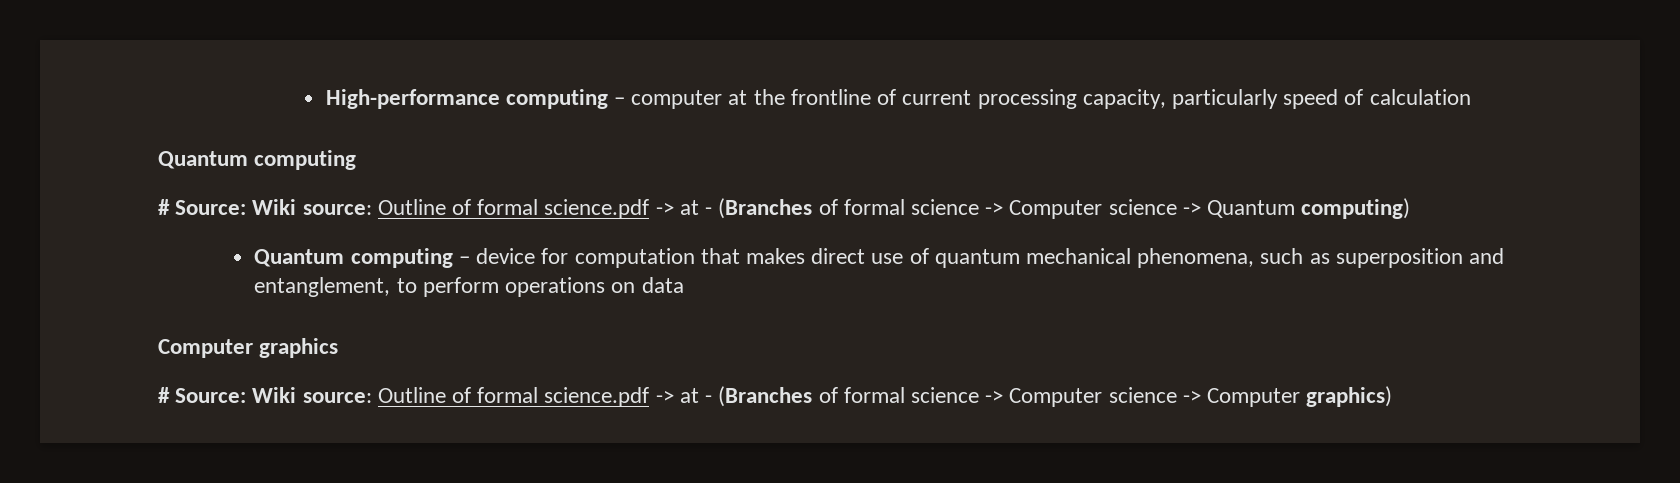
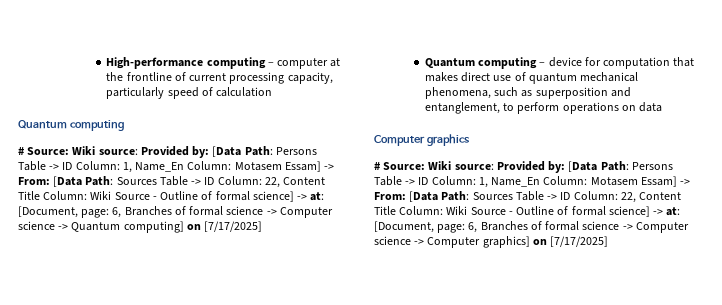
- # Source: Wiki source: Outline of formal science.pdf -> at - (Branches of formal science -> Computer science -> Quantum computing)
+ # Source: Wiki source: Provided by: [Data Path: Persons Table -> ID Column: 1, Name_En Column: Motasem Essam] -> From: [Data Path: Sources Table -> ID Column: 22, Content Title Column: Wiki Source - Outline of formal science] -> at: [Document, page: 6, Branches of formal science -> Computer science -> Quantum computing] on [7/17/2025]
- # Source: Wiki source: Outline of formal science.pdf -> at - (Branches of formal science -> Computer science -> Computer graphics)
+ # Source: Wiki source: Provided by: [Data Path: Persons Table -> ID Column: 1, Name_En Column: Motasem Essam] -> From: [Data Path: Sources Table -> ID Column: 22, Content Title Column: Wiki Source - Outline of formal science] -> at: [Document, page: 6, Branches of formal science -> Computer science -> Computer graphics] on [7/17/2025]

